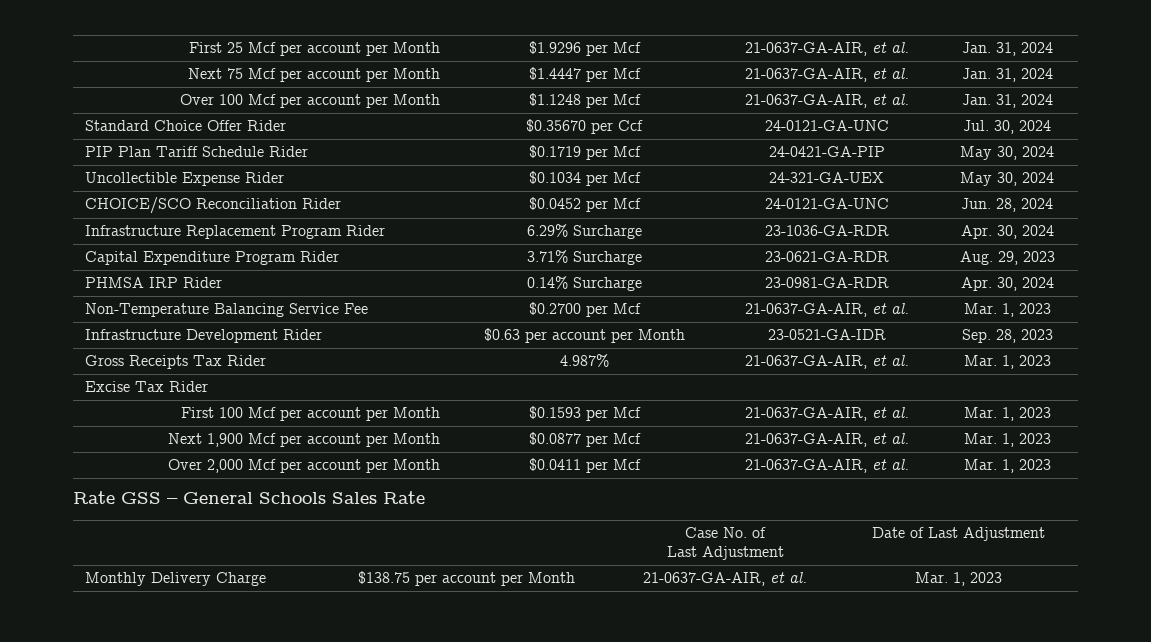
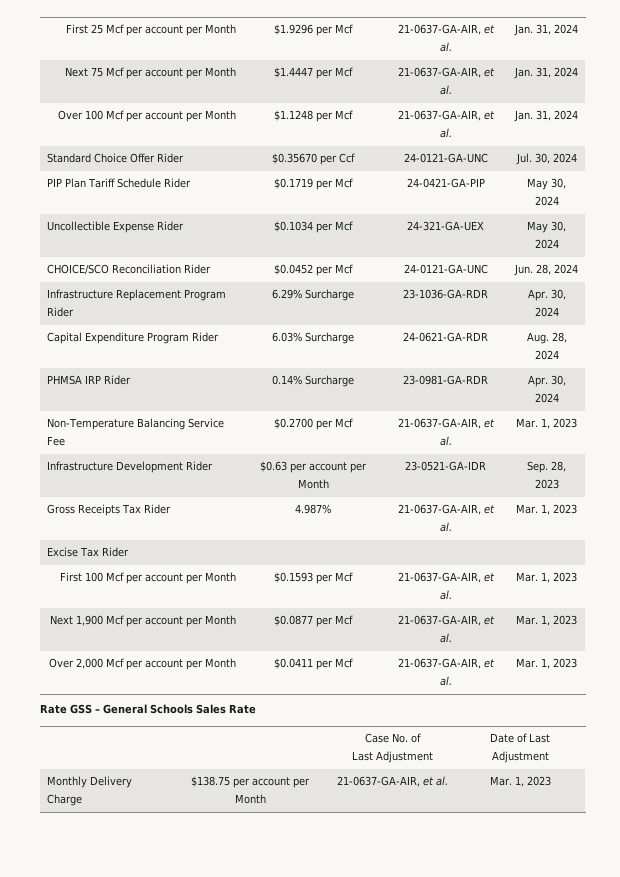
- Capital Expenditure Program Rider | 3.71% Surcharge | 23-0621-GA-RDR | Aug. 29, 2023
+ Capital Expenditure Program Rider | 6.03% Surcharge | 24-0621-GA-RDR | Aug. 28, 2024

